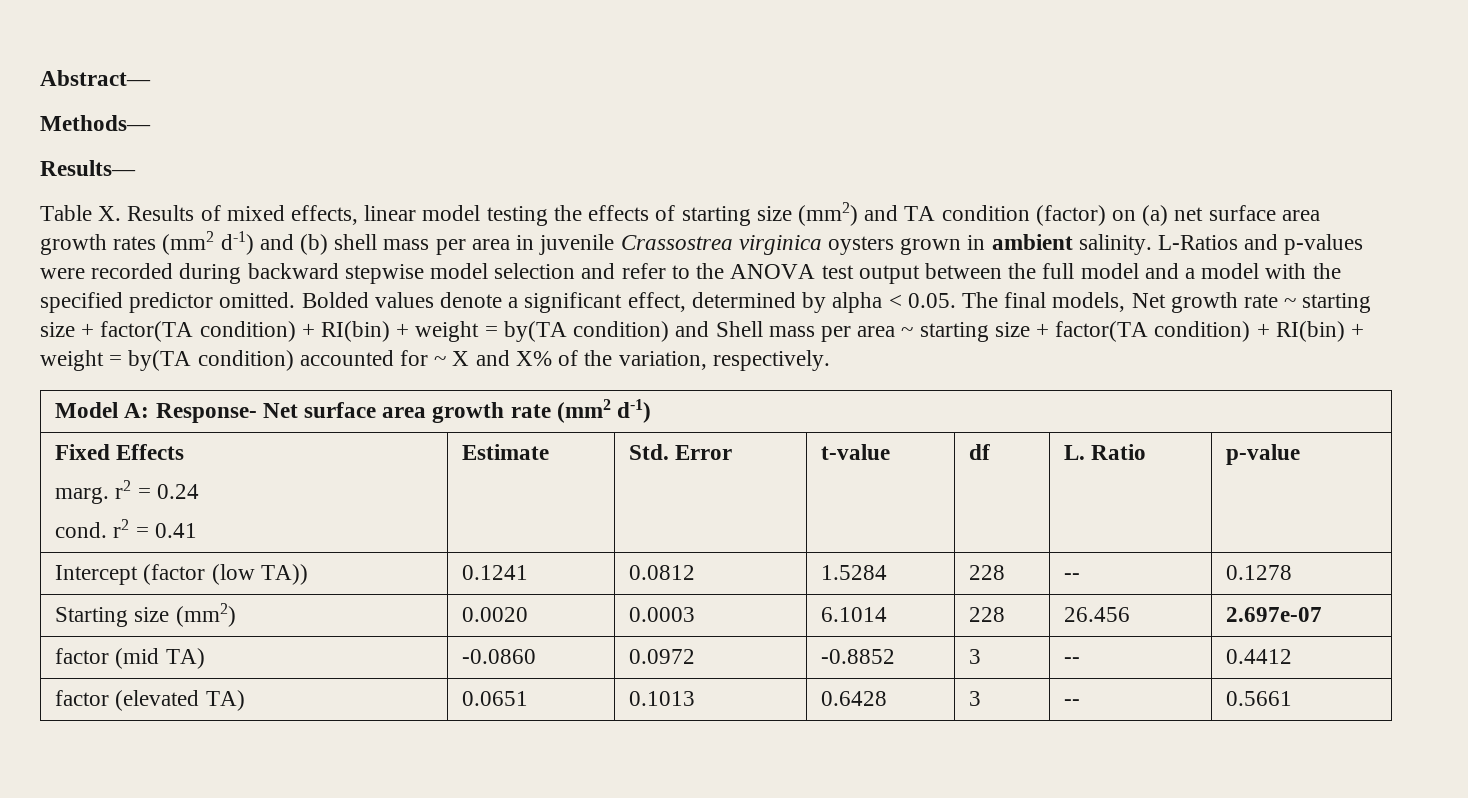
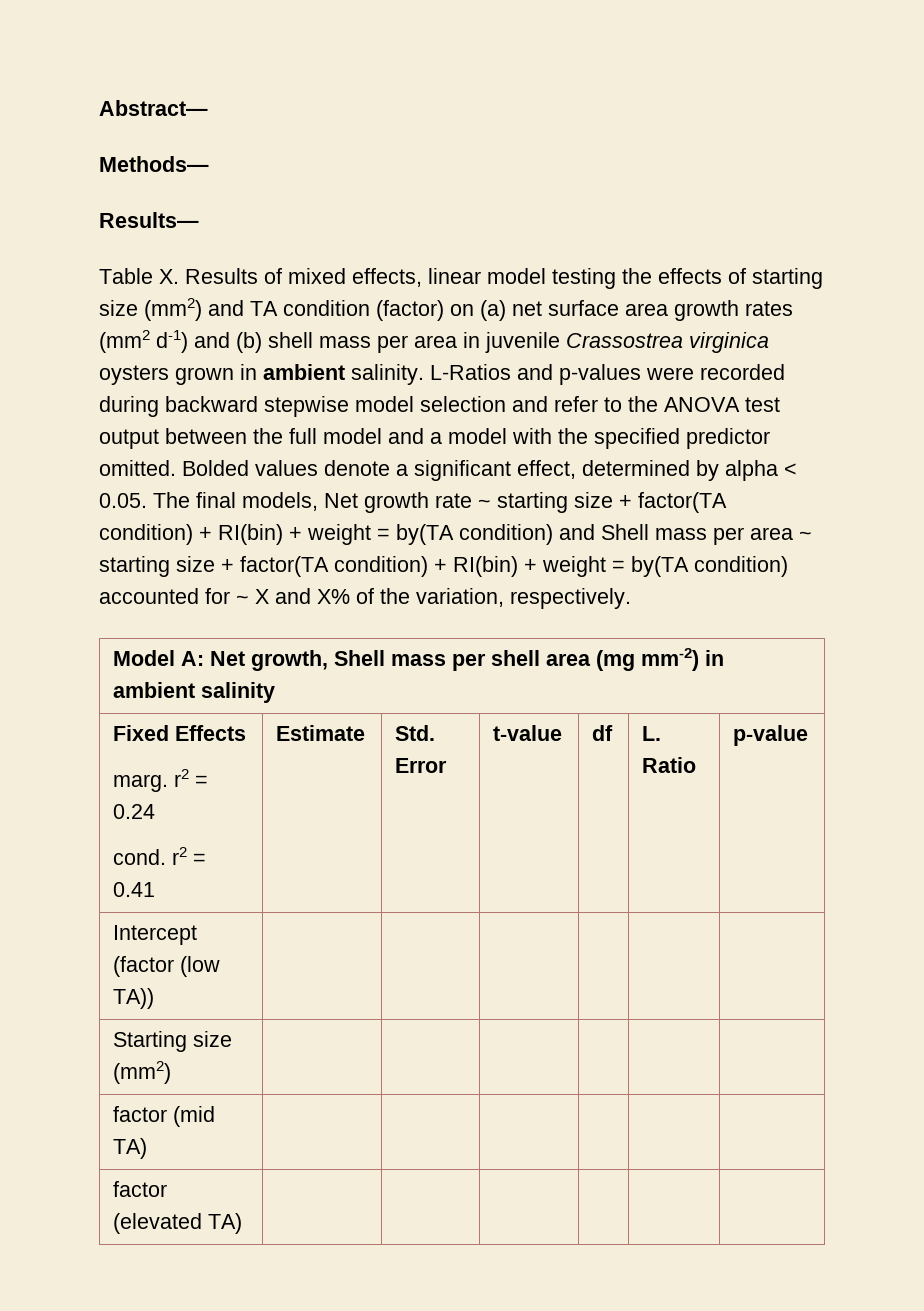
- Model A: Response- Net surface area growth rate (mm2 d-1)
+ Model A: Net growth, Shell mass per shell area (mg mm-2) in ambient salinity
- Intercept (factor (low TA)) | 0.1241 | 0.0812 | 1.5284 | 228 | -- | 0.1278
- Starting size (mm2) | 0.0020 | 0.0003 | 6.1014 | 228 | 26.456 | 2.697e-07
- factor (mid TA) | -0.0860 | 0.0972 | -0.8852 | 3 | -- | 0.4412
- factor (elevated TA) | 0.0651 | 0.1013 | 0.6428 | 3 | -- | 0.5661
+ Intercept (factor (low TA)) | | | | | |
+ Starting size (mm2) | | | | | |
+ factor (mid TA) | | | | | |
+ factor (elevated TA) | | | | | |

